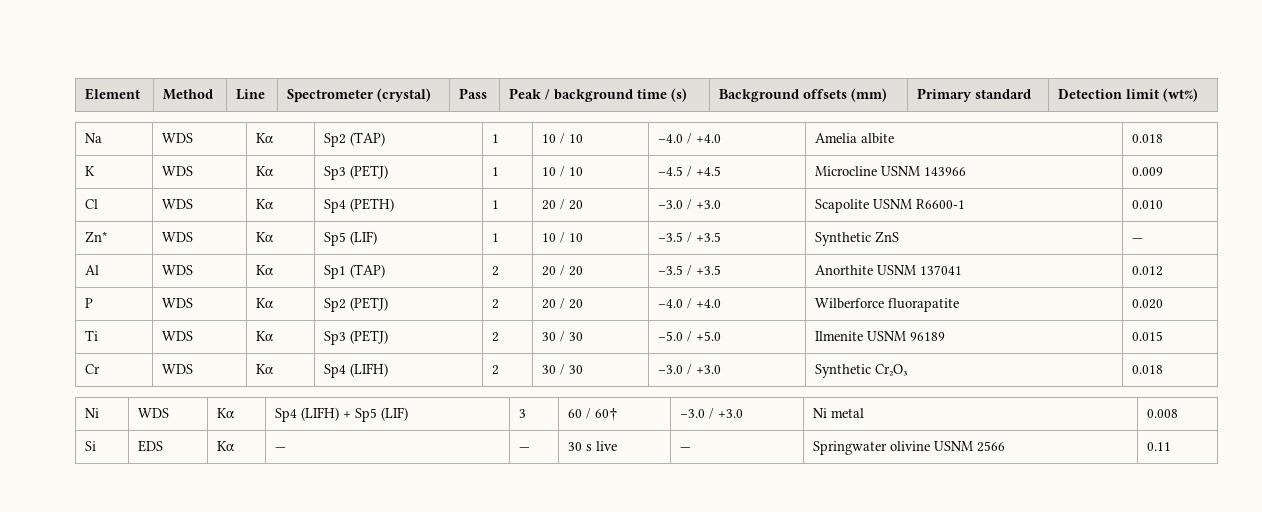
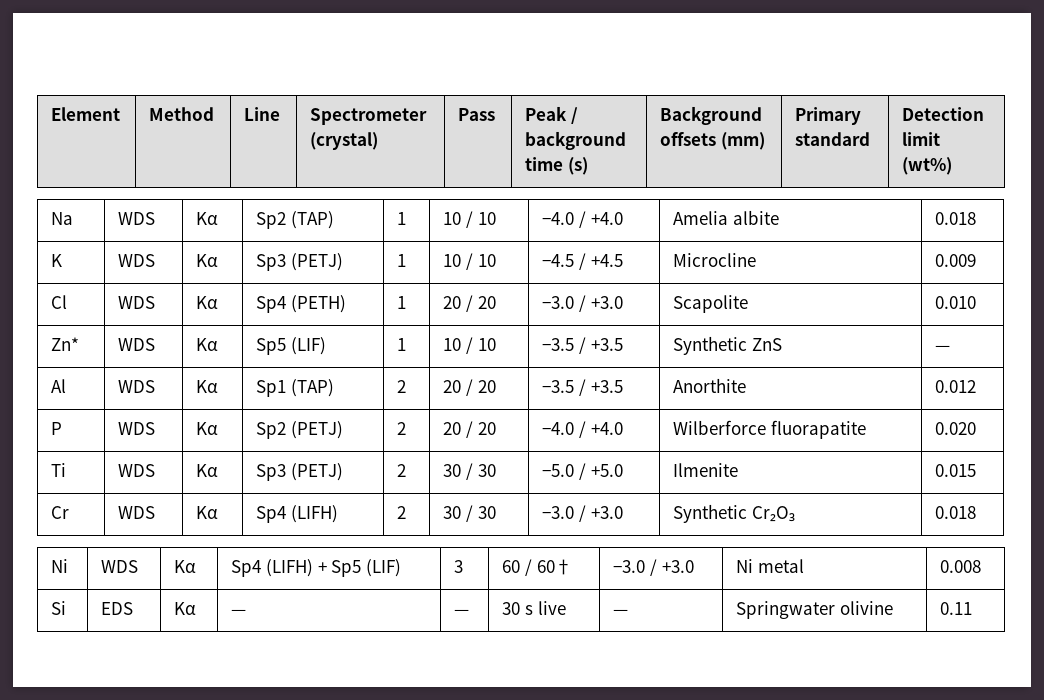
- K | WDS | Kα | Sp3 (PETJ) | 1 | 10 / 10 | −4.5 / +4.5 | Microcline USNM 143966 | 0.009
+ K | WDS | Kα | Sp3 (PETJ) | 1 | 10 / 10 | −4.5 / +4.5 | Microcline | 0.009
- Cl | WDS | Kα | Sp4 (PETH) | 1 | 20 / 20 | −3.0 / +3.0 | Scapolite USNM R6600-1 | 0.010
+ Cl | WDS | Kα | Sp4 (PETH) | 1 | 20 / 20 | −3.0 / +3.0 | Scapolite | 0.010
- Al | WDS | Kα | Sp1 (TAP) | 2 | 20 / 20 | −3.5 / +3.5 | Anorthite USNM 137041 | 0.012
+ Al | WDS | Kα | Sp1 (TAP) | 2 | 20 / 20 | −3.5 / +3.5 | Anorthite | 0.012
- Ti | WDS | Kα | Sp3 (PETJ) | 2 | 30 / 30 | −5.0 / +5.0 | Ilmenite USNM 96189 | 0.015
+ Ti | WDS | Kα | Sp3 (PETJ) | 2 | 30 / 30 | −5.0 / +5.0 | Ilmenite | 0.015
- Si | EDS | Kα | — | — | 30 s live | — | Springwater olivine USNM 2566 | 0.11
+ Si | EDS | Kα | — | — | 30 s live | — | Springwater olivine | 0.11

